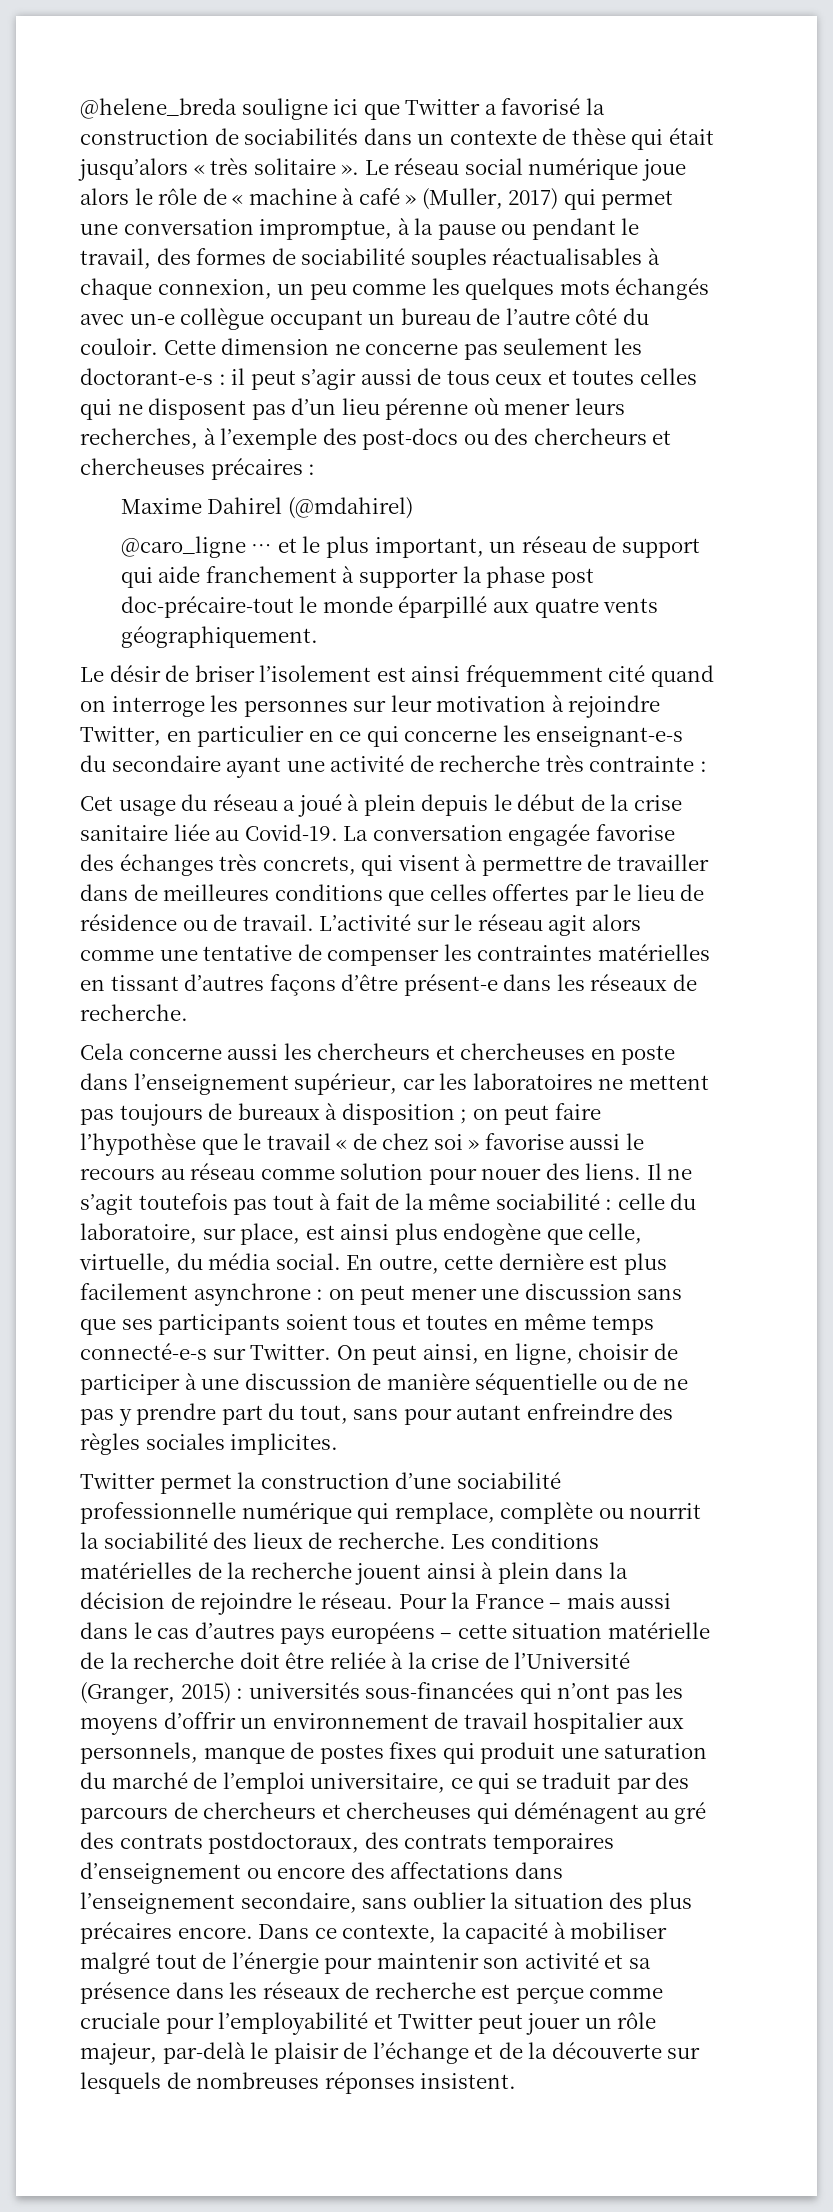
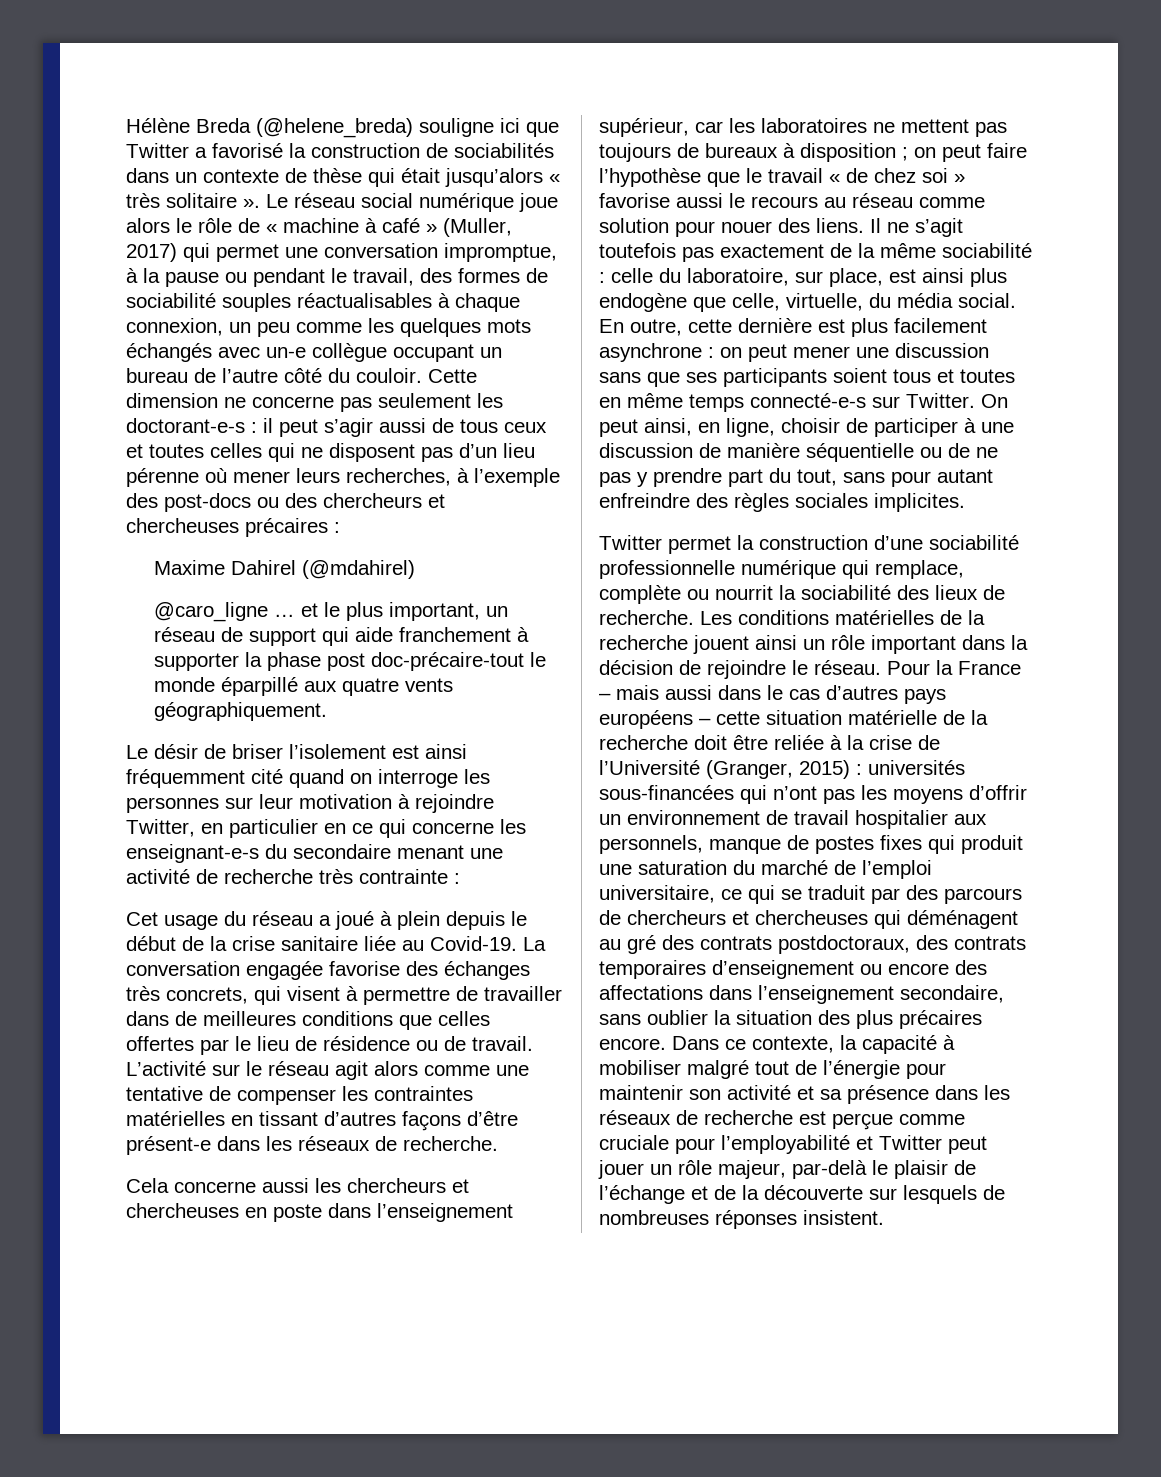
- @helene_breda souligne ici que Twitter a favorisé la construction de sociabilités dans un contexte de thèse qui était jusqu’alors « très solitaire ».
+ Hélène Breda (@helene_breda) souligne ici que Twitter a favorisé la construction de sociabilités dans un contexte de thèse qui était jusqu’alors « très solitaire ».
- Le désir de briser l’isolement est ainsi fréquemment cité quand on interroge les personnes sur leur motivation à rejoindre Twitter, en particulier en ce qui concerne les enseignant-e-s du secondaire ayant une activité de recherche très contrainte :
+ Le désir de briser l’isolement est ainsi fréquemment cité quand on interroge les personnes sur leur motivation à rejoindre Twitter, en particulier en ce qui concerne les enseignant-e-s du secondaire menant une activité de recherche très contrainte :
- Il ne s’agit toutefois pas tout à fait de la même sociabilité : celle du laboratoire, sur place, est ainsi plus endogène que celle, virtuelle, du média social.
+ Il ne s’agit toutefois pas exactement de la même sociabilité : celle du laboratoire, sur place, est ainsi plus endogène que celle, virtuelle, du média social.
- Les conditions matérielles de la recherche jouent ainsi à plein dans la décision de rejoindre le réseau.
+ Les conditions matérielles de la recherche jouent ainsi un rôle important dans la décision de rejoindre le réseau.

